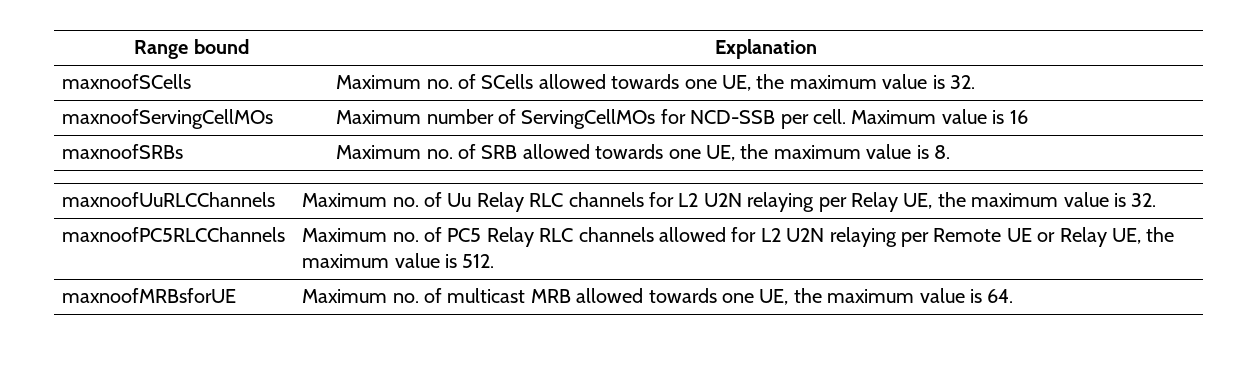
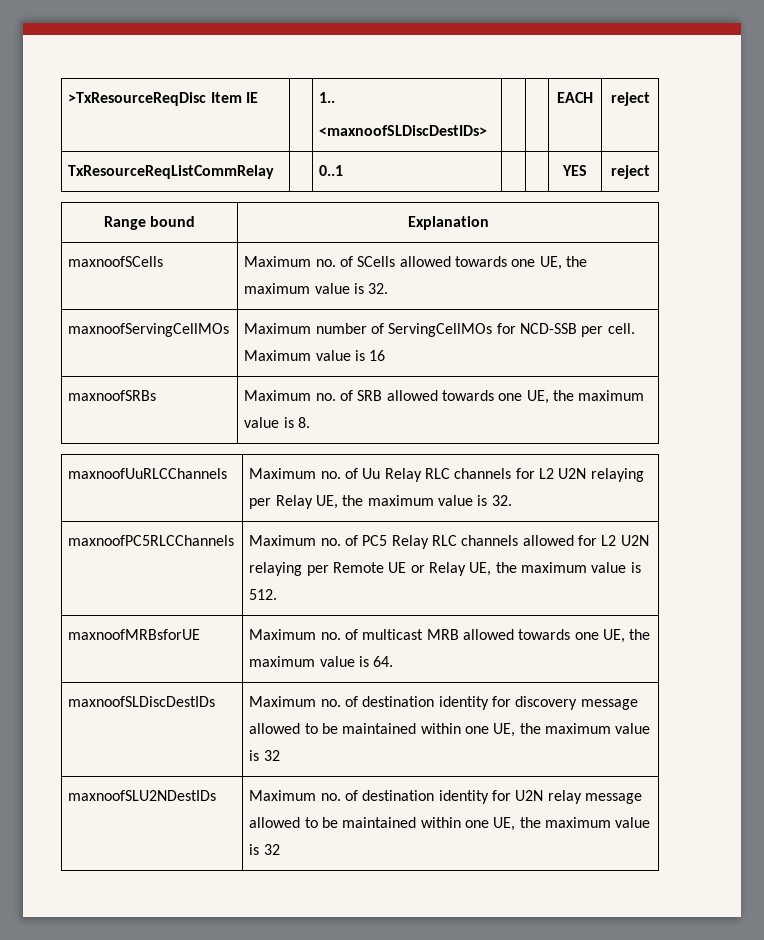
+ >TxResourceReqDisc Item IE | | 1..
+ <maxnoofSLDiscDestIDs> | | | EACH | reject
+ TxResourceReqListCommRelay | | 0..1 | | | YES | reject
+ maxnoofSLDiscDestIDs | Maximum no. of destination identity for discovery message allowed to be maintained within one UE, the maximum value is 32
+ maxnoofSLU2NDestIDs | Maximum no. of destination identity for U2N relay message allowed to be maintained within one UE, the maximum value is 32

